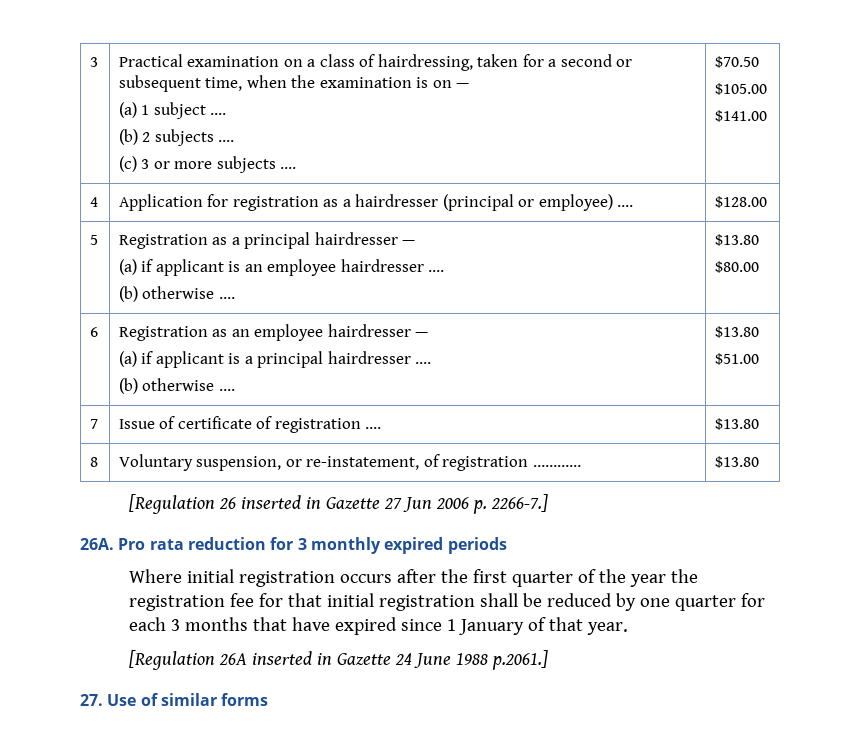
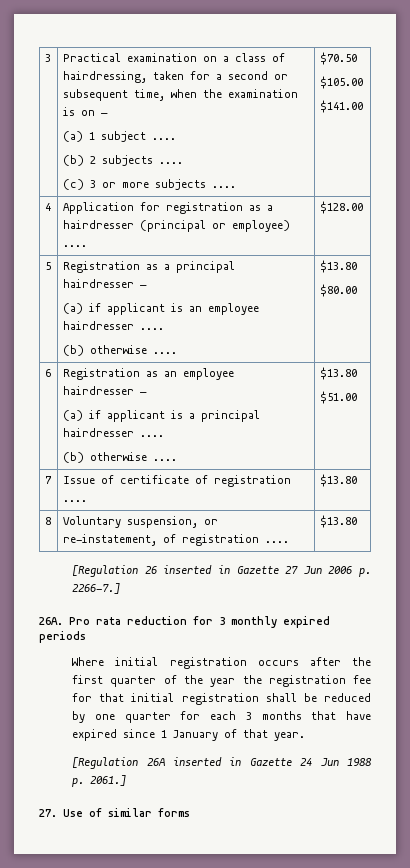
- 8 | Voluntary suspension, or re-instatement, of registration ………… | $13.80
+ 8 | Voluntary suspension, or re-instatement, of registration .... | $13.80
- [Regulation 26A inserted in Gazette 24 June 1988 p.2061.]
+ [Regulation 26A inserted in Gazette 24 Jun 1988 p. 2061.]

